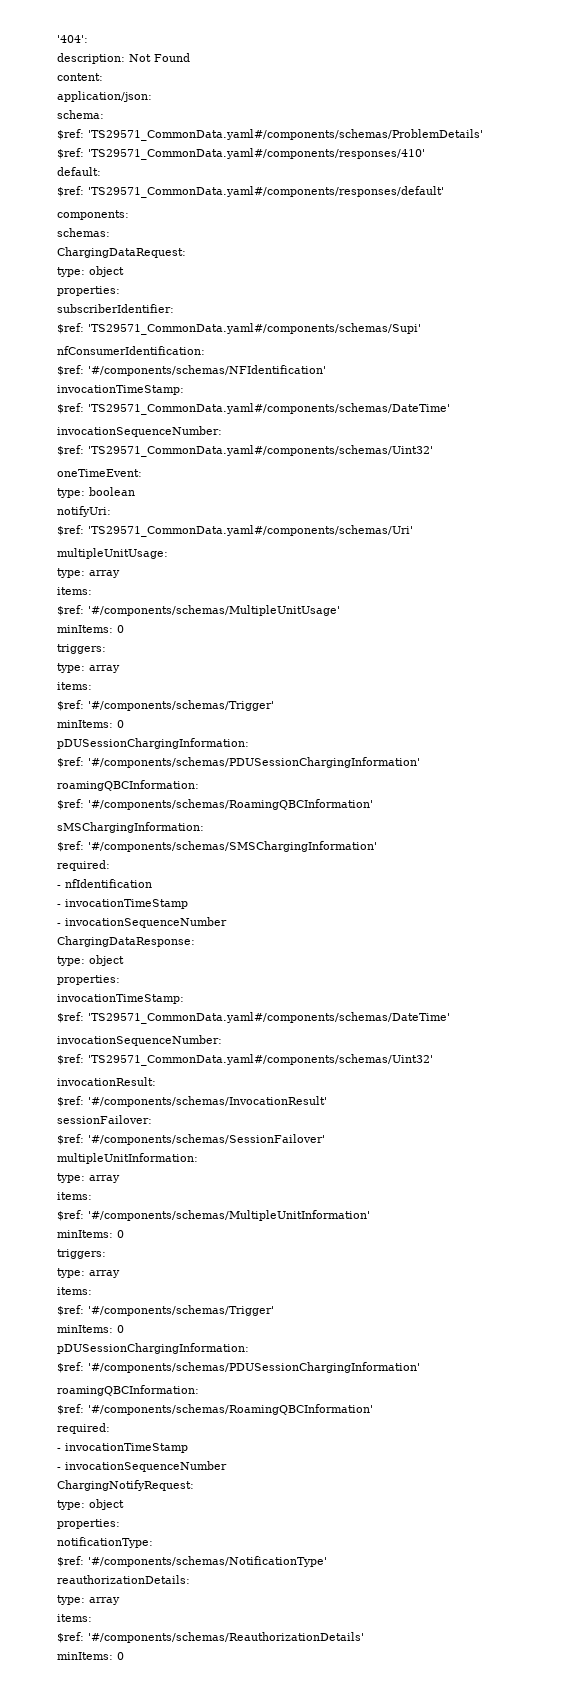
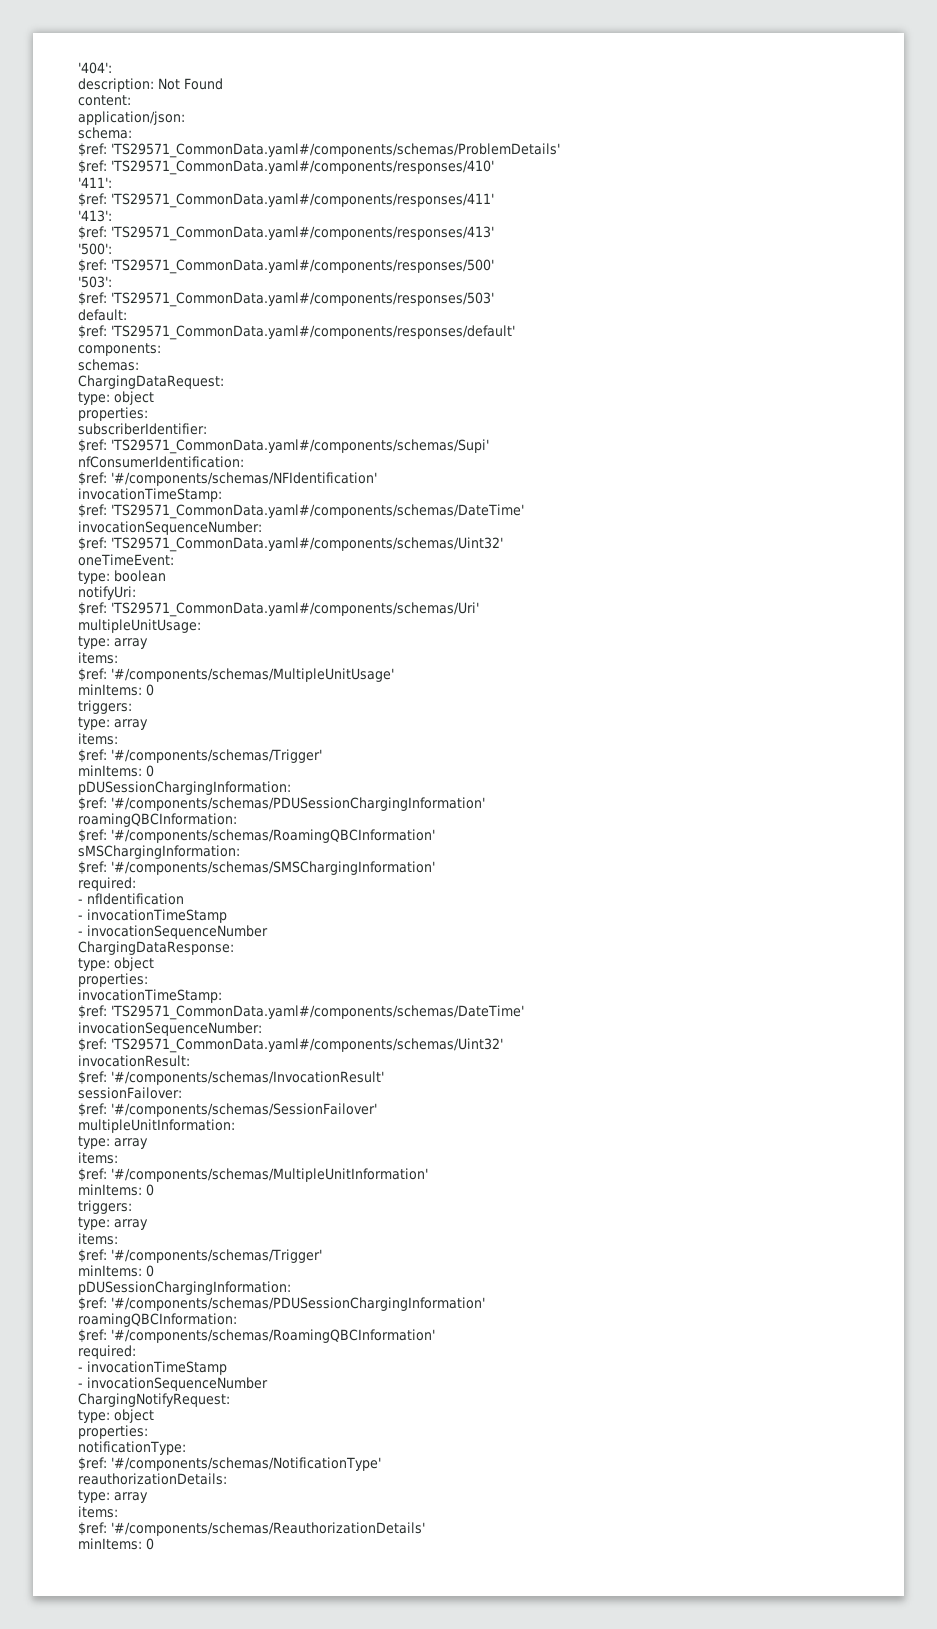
+ '411':
+ $ref: 'TS29571_CommonData.yaml#/components/responses/411'
+ '413':
+ $ref: 'TS29571_CommonData.yaml#/components/responses/413'
+ '500':
+ $ref: 'TS29571_CommonData.yaml#/components/responses/500'
+ '503':
+ $ref: 'TS29571_CommonData.yaml#/components/responses/503'

